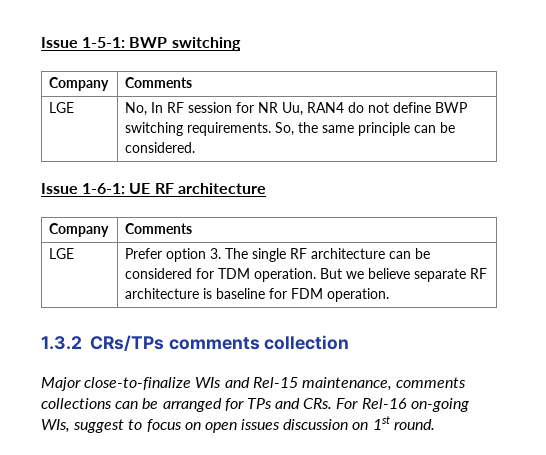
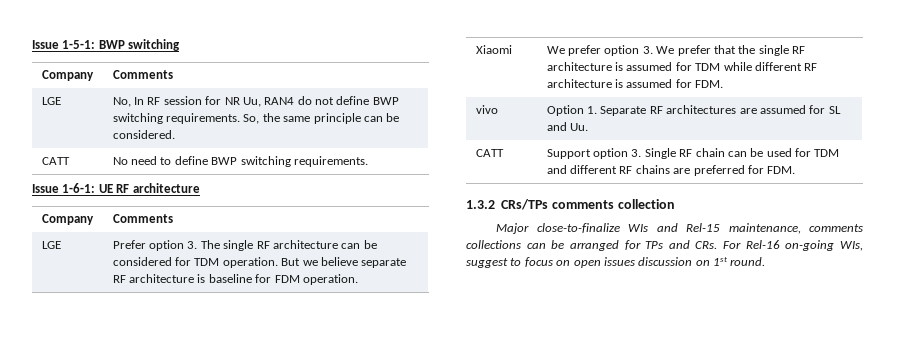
+ CATT | No need to define BWP switching requirements.
+ Xiaomi | We prefer option 3. We prefer that the single RF architecture is assumed for TDM while different RF architecture is assumed for FDM.
+ vivo | Option 1. Separate RF architectures are assumed for SL and Uu.
+ CATT | Support option 3. Single RF chain can be used for TDM and different RF chains are preferred for FDM.

